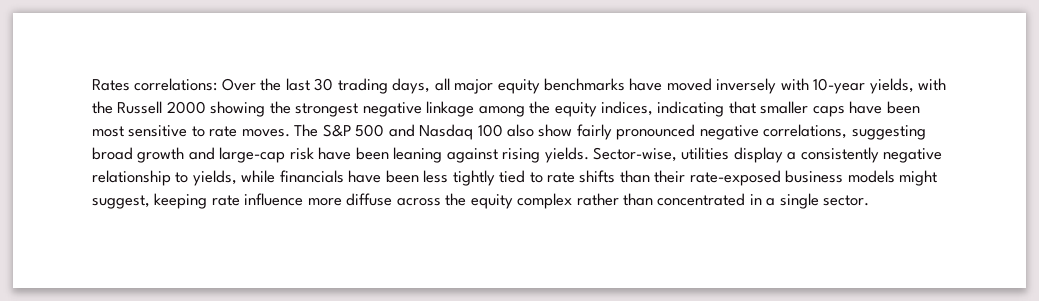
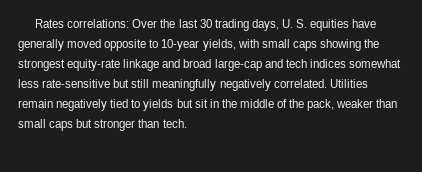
- Rates correlations: Over the last 30 trading days, all major equity benchmarks have moved inversely with 10-year yields, with the Russell 2000 showing the strongest negative linkage among the equity indices, indicating that smaller caps have been most sensitive to rate moves. The S&P 500 and Nasdaq 100 also show fairly pronounced negative correlations, suggesting broad growth and large-cap risk have been leaning against rising yields. Sector-wise, utilities display a consistently negative relationship to yields, while financials have been less tightly tied to rate shifts than their rate-exposed business models might suggest, keeping rate influence more diffuse across the equity complex rather than concentrated in a single sector.
+ Rates correlations: Over the last 30 trading days, U. S. equities have generally moved opposite to 10-year yields, with small caps showing the strongest equity-rate linkage and broad large-cap and tech indices somewhat less rate-sensitive but still meaningfully negatively correlated. Utilities remain negatively tied to yields but sit in the middle of the pack, weaker than small caps but stronger than tech.

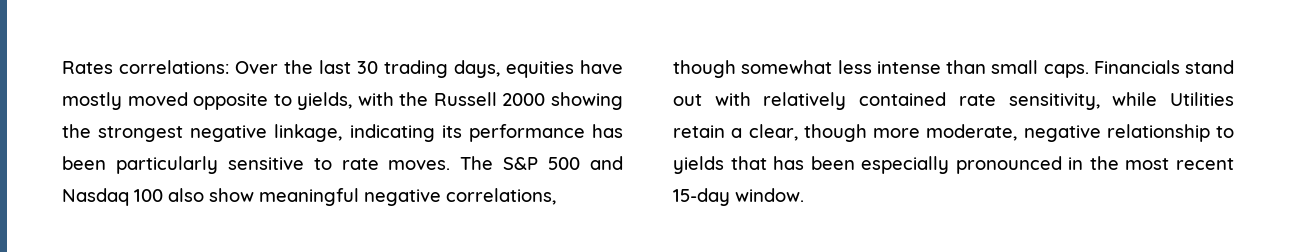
- Rates correlations: Over the last 30 trading days, U. S. equities have generally moved opposite to 10-year yields, with small caps showing the strongest equity-rate linkage and broad large-cap and tech indices somewhat less rate-sensitive but still meaningfully negatively correlated. Utilities remain negatively tied to yields but sit in the middle of the pack, weaker than small caps but stronger than tech.
+ Rates correlations: Over the last 30 trading days, equities have mostly moved opposite to yields, with the Russell 2000 showing the strongest negative linkage, indicating its performance has been particularly sensitive to rate moves. The S&P 500 and Nasdaq 100 also show meaningful negative correlations, though somewhat less intense than small caps. Financials stand out with relatively contained rate sensitivity, while Utilities retain a clear, though more moderate, negative relationship to yields that has been especially pronounced in the most recent 15-day window.

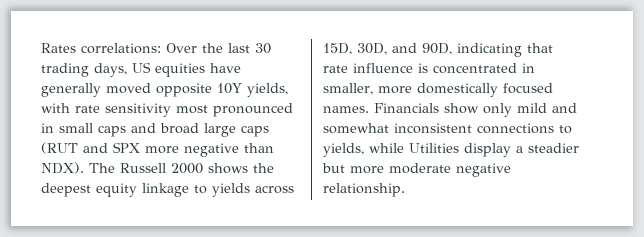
- Rates correlations: Over the last 30 trading days, equities have mostly moved opposite to yields, with the Russell 2000 showing the strongest negative linkage, indicating its performance has been particularly sensitive to rate moves. The S&P 500 and Nasdaq 100 also show meaningful negative correlations, though somewhat less intense than small caps. Financials stand out with relatively contained rate sensitivity, while Utilities retain a clear, though more moderate, negative relationship to yields that has been especially pronounced in the most recent 15-day window.
+ Rates correlations: Over the last 30 trading days, US equities have generally moved opposite 10Y yields, with rate sensitivity most pronounced in small caps and broad large caps (RUT and SPX more negative than NDX). The Russell 2000 shows the deepest equity linkage to yields across 15D, 30D, and 90D, indicating that rate influence is concentrated in smaller, more domestically focused names. Financials show only mild and somewhat inconsistent connections to yields, while Utilities display a steadier but more moderate negative relationship.

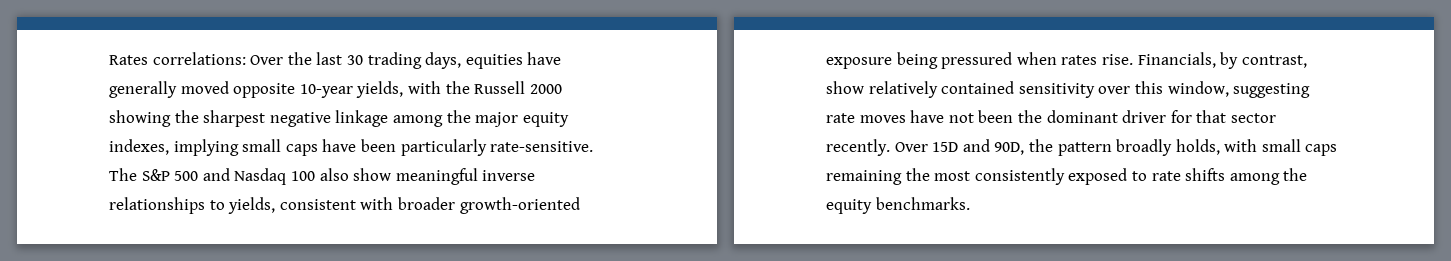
- Rates correlations: Over the last 30 trading days, US equities have generally moved opposite 10Y yields, with rate sensitivity most pronounced in small caps and broad large caps (RUT and SPX more negative than NDX). The Russell 2000 shows the deepest equity linkage to yields across 15D, 30D, and 90D, indicating that rate influence is concentrated in smaller, more domestically focused names. Financials show only mild and somewhat inconsistent connections to yields, while Utilities display a steadier but more moderate negative relationship.
+ Rates correlations: Over the last 30 trading days, equities have generally moved opposite 10-year yields, with the Russell 2000 showing the sharpest negative linkage among the major equity indexes, implying small caps have been particularly rate‑sensitive. The S&P 500 and Nasdaq 100 also show meaningful inverse relationships to yields, consistent with broader growth‑oriented exposure being pressured when rates rise. Financials, by contrast, show relatively contained sensitivity over this window, suggesting rate moves have not been the dominant driver for that sector recently. Over 15D and 90D, the pattern broadly holds, with small caps remaining the most consistently exposed to rate shifts among the equity benchmarks.

